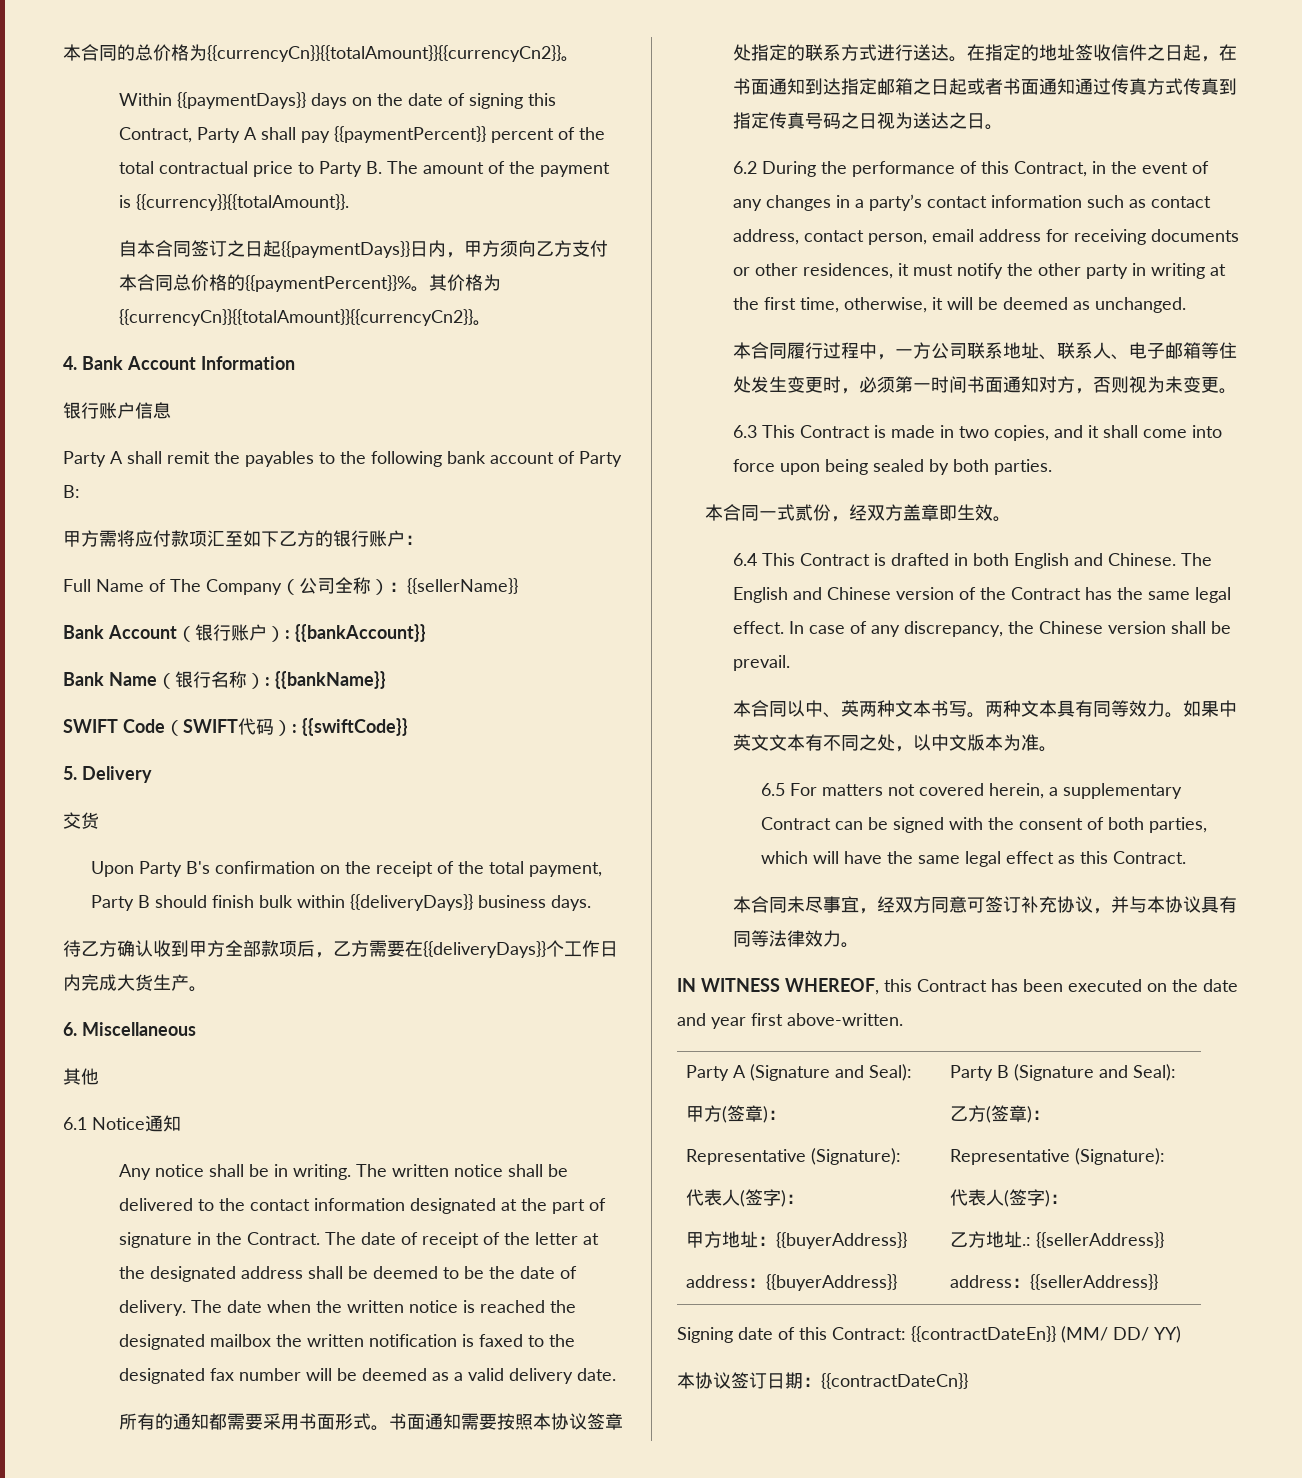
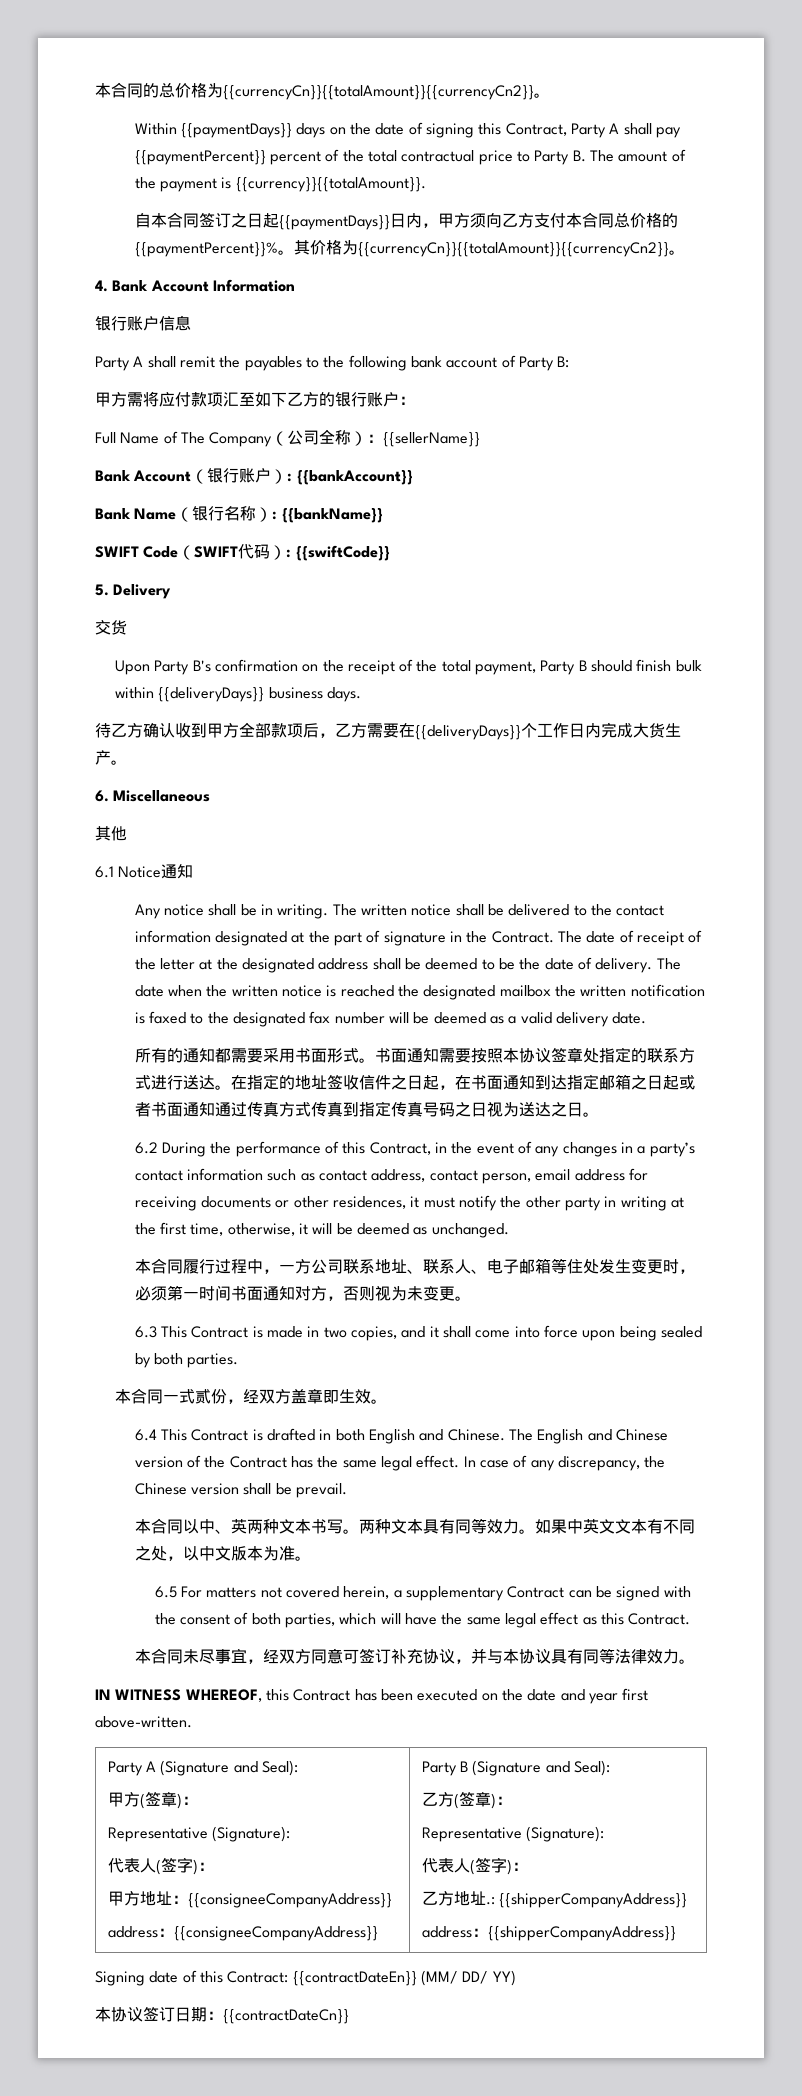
- 甲方地址：{{buyerAddress}}
- address：{{buyerAddress}}
+ 甲方地址：{{consigneeCompanyAddress}}
+ address：{{consigneeCompanyAddress}}
- 乙方地址.: {{sellerAddress}}
- address：{{sellerAddress}}
+ 乙方地址.: {{shipperCompanyAddress}}
+ address：{{shipperCompanyAddress}}

